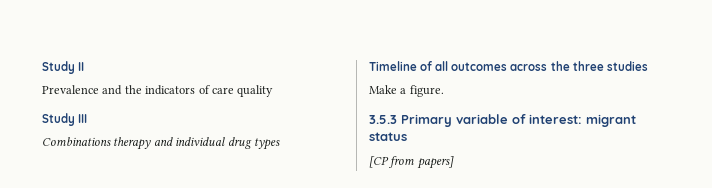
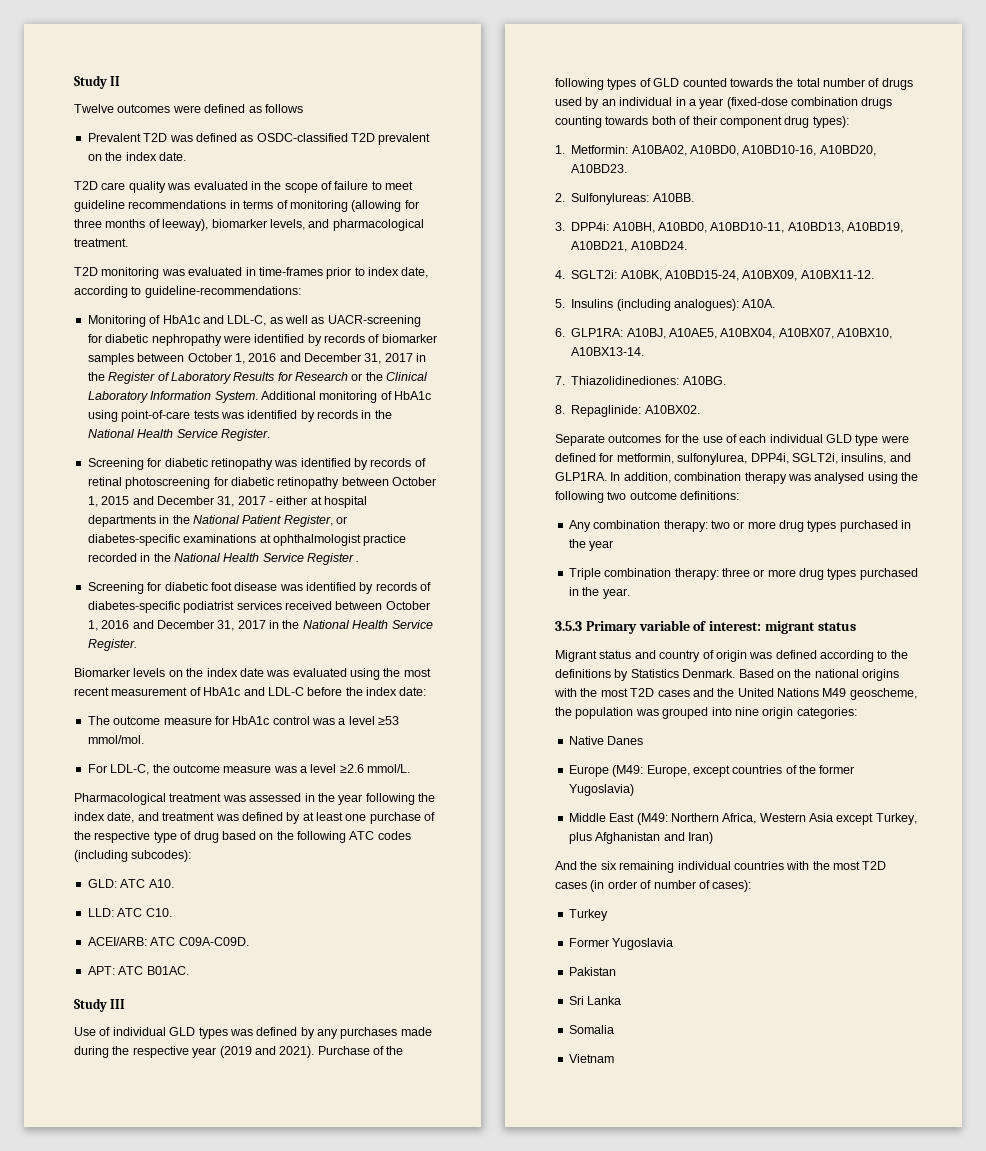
- Prevalence and the indicators of care quality
+ Twelve outcomes were defined as follows
+ Prevalent T2D was defined as OSDC-classified T2D prevalent on the index date.
+ T2D care quality was evaluated in the scope of failure to meet guideline recommendations in terms of monitoring (allowing for three months of leeway), biomarker levels, and pharmacological treatment.
+ T2D monitoring was evaluated in time-frames prior to index date, according to guideline-recommendations:
+ Monitoring of HbA1c and LDL-C, as well as UACR-screening for diabetic nephropathy were identified by records of biomarker samples between October 1, 2016 and December 31, 2017 in the Register of Laboratory Results for Research or the Clinical Laboratory Information System. Additional monitoring of HbA1c using point-of-care tests was identified by records in the National Health Service Register.
+ Screening for diabetic retinopathy was identified by records of retinal photoscreening for diabetic retinopathy between October 1, 2015 and December 31, 2017 - either at hospital departments in the National Patient Register, or diabetes-specific examinations at ophthalmologist practice recorded in the National Health Service Register .
+ Screening for diabetic foot disease was identified by records of diabetes-specific podiatrist services received between October 1, 2016 and December 31, 2017 in the National Health Service Register.
+ Biomarker levels on the index date was evaluated using the most recent measurement of HbA1c and LDL-C before the index date:
+ The outcome measure for HbA1c control was a level ≥53 mmol/mol.
+ For LDL-C, the outcome measure was a level ≥2.6 mmol/L.
+ Pharmacological treatment was assessed in the year following the index date, and treatment was defined by at least one purchase of the respective type of drug based on the following ATC codes (including subcodes):
+ GLD: ATC A10.
+ LLD: ATC C10.
+ ACEI/ARB: ATC C09A-C09D.
+ APT: ATC B01AC.
  Study III
- Combinations therapy and individual drug types
- Timeline of all outcomes across the three studies
- Make a figure.
+ Use of individual GLD types was defined by any purchases made during the respective year (2019 and 2021). Purchase of the following types of GLD counted towards the total number of drugs used by an individual in a year (fixed-dose combination drugs counting towards both of their component drug types):
+ 1. Metformin: A10BA02, A10BD0, A10BD10-16, A10BD20, A10BD23.
+ 2. Sulfonylureas: A10BB.
+ 3. DPP4i: A10BH, A10BD0, A10BD10-11, A10BD13, A10BD19, A10BD21, A10BD24.
+ 4. SGLT2i: A10BK, A10BD15-24, A10BX09, A10BX11-12.
+ 5. Insulins (including analogues): A10A.
+ 6. GLP1RA: A10BJ, A10AE5, A10BX04, A10BX07, A10BX10, A10BX13-14.
+ 7. Thiazolidinediones: A10BG.
+ 8. Repaglinide: A10BX02.
+ Separate outcomes for the use of each individual GLD type were defined for metformin, sulfonylurea, DPP4i, SGLT2i, insulins, and GLP1RA. In addition, combination therapy was analysed using the following two outcome definitions:
+ Any combination therapy: two or more drug types purchased in the year
+ Triple combination therapy: three or more drug types purchased in the year.
- [CP from papers]
+ Migrant status and country of origin was defined according to the definitions by Statistics Denmark. Based on the national origins with the most T2D cases and the United Nations M49 geoscheme, the population was grouped into nine origin categories:
+ Native Danes
+ Europe (M49: Europe, except countries of the former Yugoslavia)
+ Middle East (M49: Northern Africa, Western Asia except Turkey, plus Afghanistan and Iran)
+ And the six remaining individual countries with the most T2D cases (in order of number of cases):
+ Turkey
+ Former Yugoslavia
+ Pakistan
+ Sri Lanka
+ Somalia
+ Vietnam

